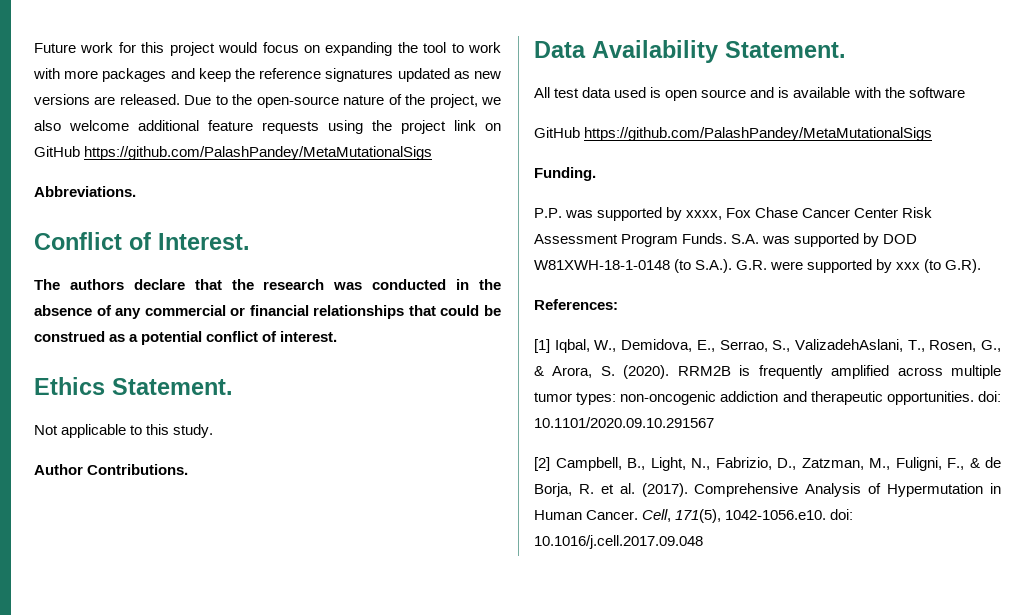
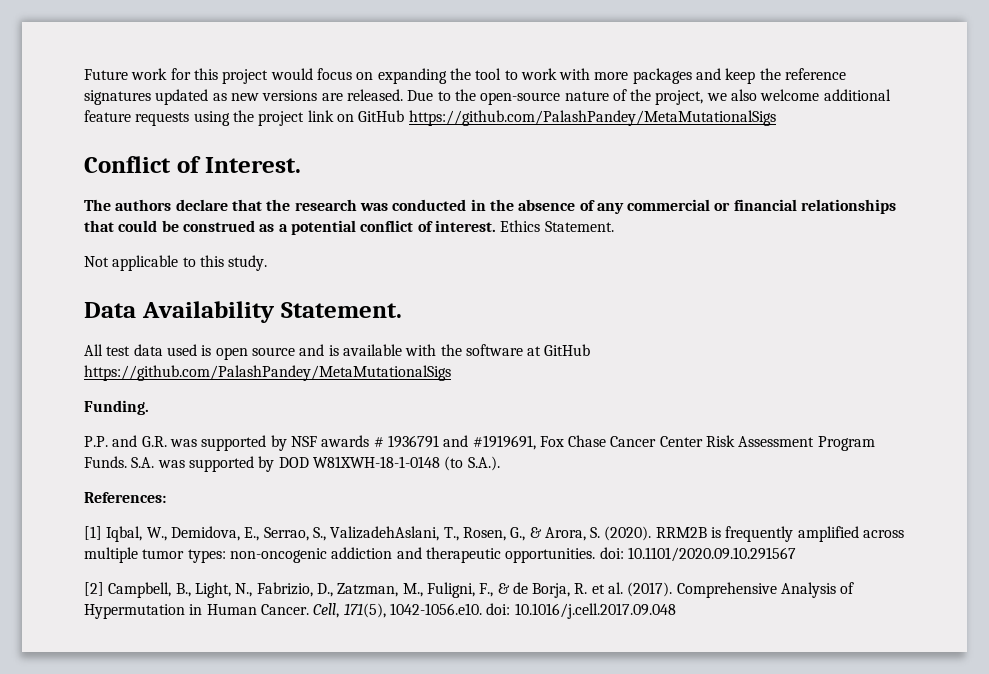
- Abbreviations.
- The authors declare that the research was conducted in the absence of any commercial or financial relationships that could be construed as a potential conflict of interest.
- Ethics Statement.
+ The authors declare that the research was conducted in the absence of any commercial or financial relationships that could be construed as a potential conflict of interest. Ethics Statement.
- Author Contributions.
- All test data used is open source and is available with the software
- GitHub https://github.com/PalashPandey/MetaMutationalSigs
+ All test data used is open source and is available with the software at GitHub https://github.com/PalashPandey/MetaMutationalSigs
- P.P. was supported by xxxx, Fox Chase Cancer Center Risk Assessment Program Funds.
+ P.P. and G.R. was supported by NSF awards # 1936791 and #1919691, Fox Chase Cancer Center Risk Assessment Program Funds.
- S.A. was supported by DOD W81XWH-18-1-0148 (to S.A.). G.R. were supported by xxx (to G.R).
+ S.A. was supported by DOD W81XWH-18-1-0148 (to S.A.).

